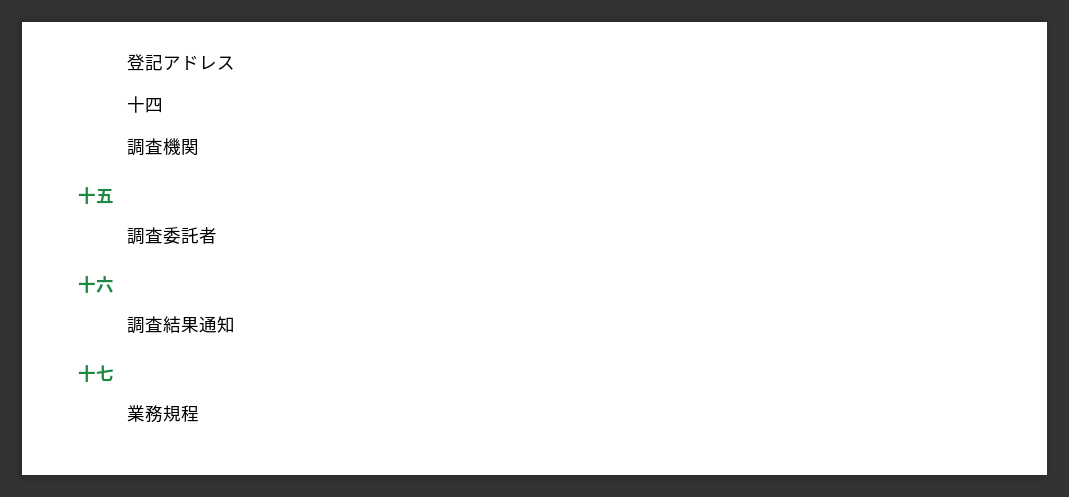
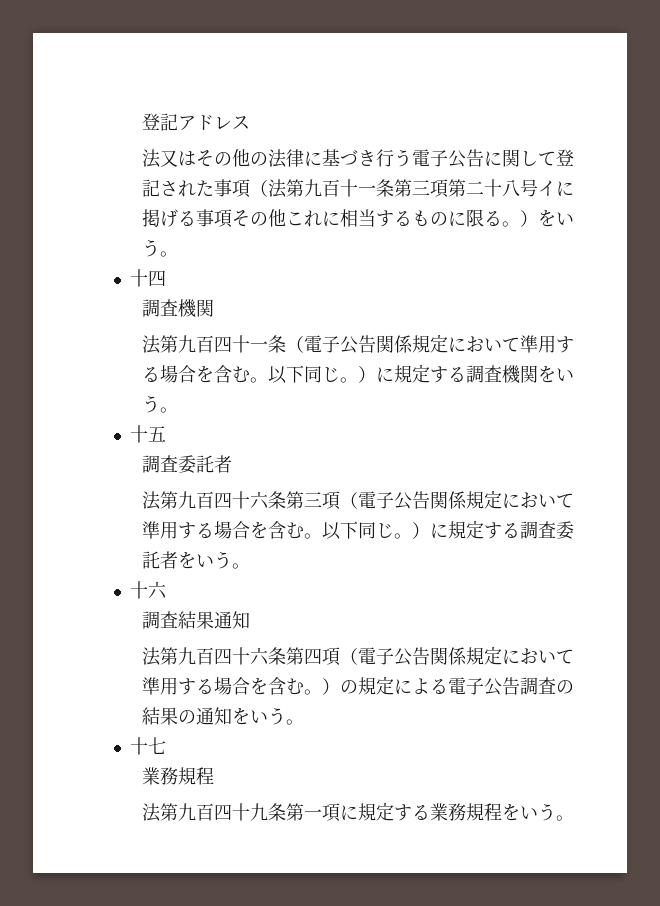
+ 法又はその他の法律に基づき行う電子公告に関して登記された事項（法第九百十一条第三項第二十八号イに掲げる事項その他これに相当するものに限る。）をいう。
  十四
  調査機関
+ 法第九百四十一条（電子公告関係規定において準用する場合を含む。以下同じ。）に規定する調査機関をいう。
  十五
  調査委託者
+ 法第九百四十六条第三項（電子公告関係規定において準用する場合を含む。以下同じ。）に規定する調査委託者をいう。
  十六
  調査結果通知
+ 法第九百四十六条第四項（電子公告関係規定において準用する場合を含む。）の規定による電子公告調査の結果の通知をいう。
  十七
  業務規程
+ 法第九百四十九条第一項に規定する業務規程をいう。

